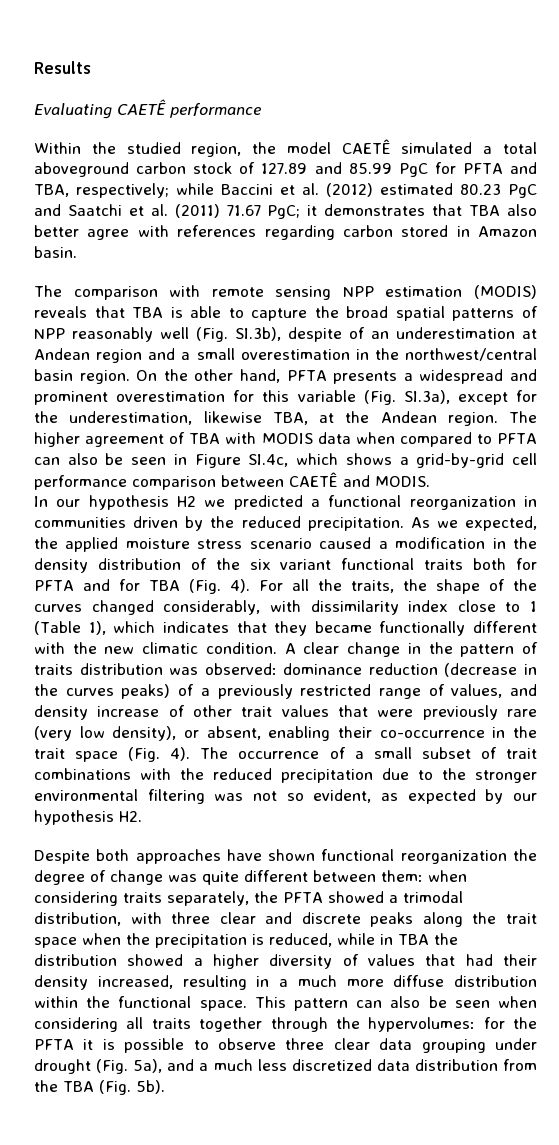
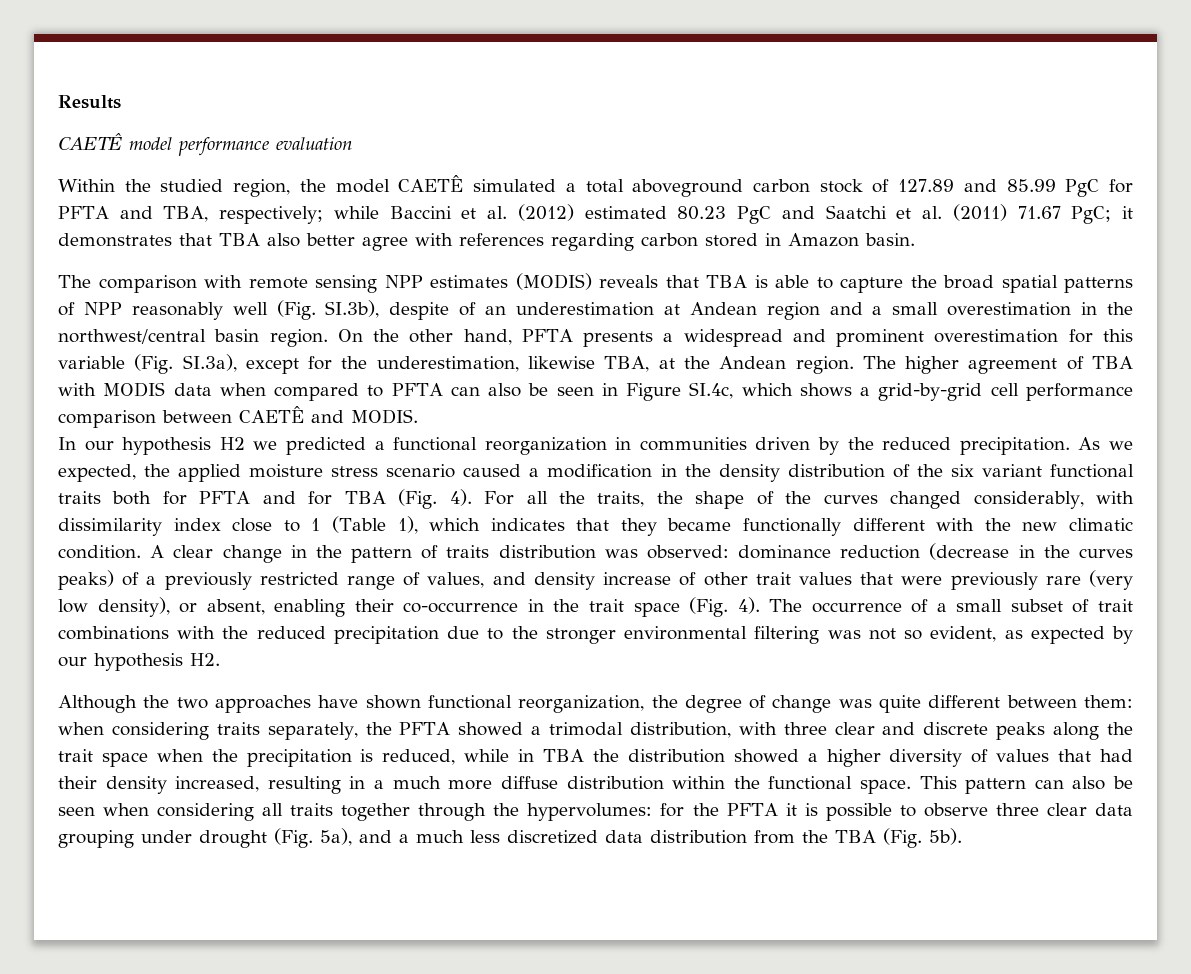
- Evaluating CAETÊ performance
+ CAETÊ model performance evaluation
- The comparison with remote sensing NPP estimation (MODIS) reveals that TBA is able to capture the broad spatial patterns of NPP reasonably well (Fig. SI.3b), despite of an underestimation at Andean region and a small overestimation in the northwest/central basin region.
+ The comparison with remote sensing NPP estimates (MODIS) reveals that TBA is able to capture the broad spatial patterns of NPP reasonably well (Fig. SI.3b), despite of an underestimation at Andean region and a small overestimation in the northwest/central basin region.
- Despite both approaches have shown functional reorganization the degree of change was quite different between them:
+ Although the two approaches have shown functional reorganization, the degree of change was quite different between them:

